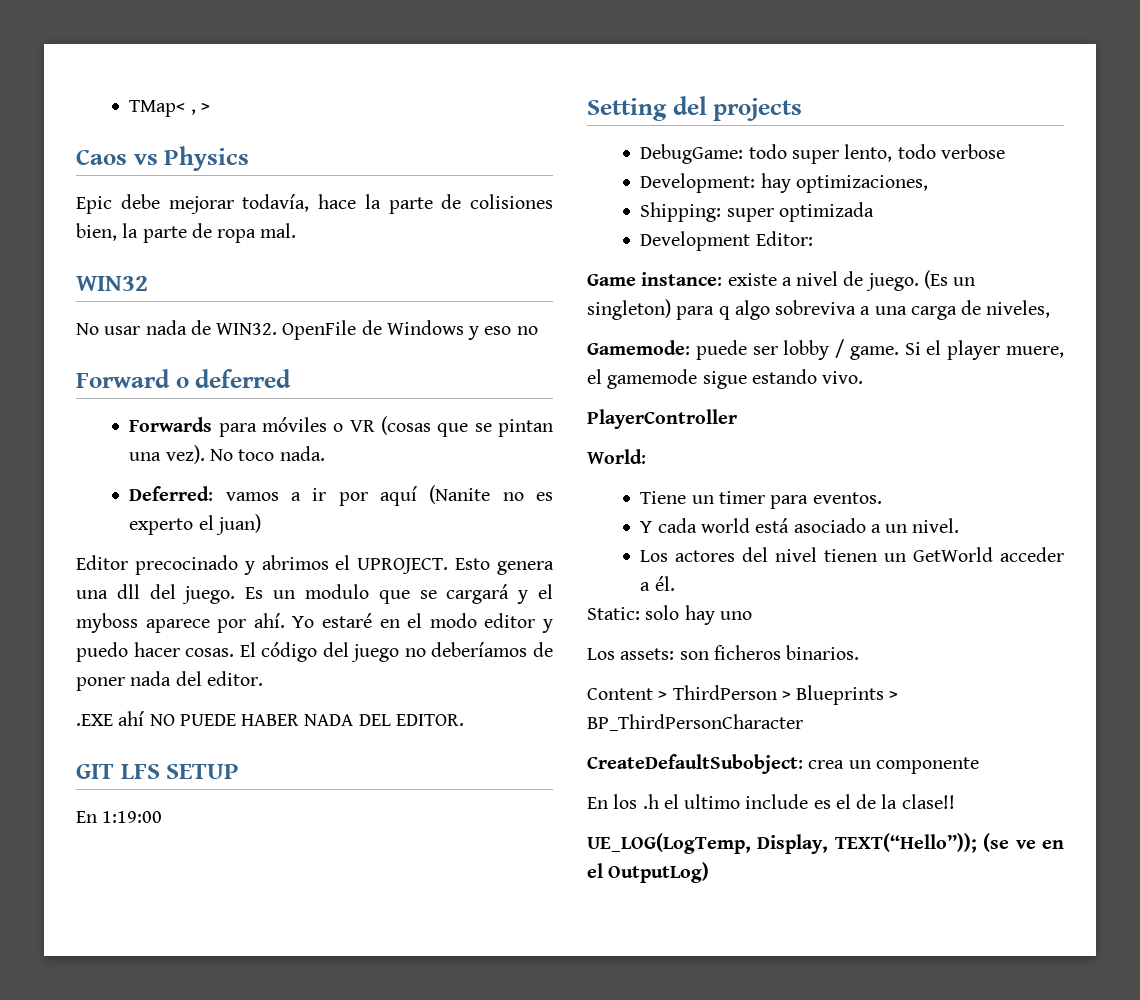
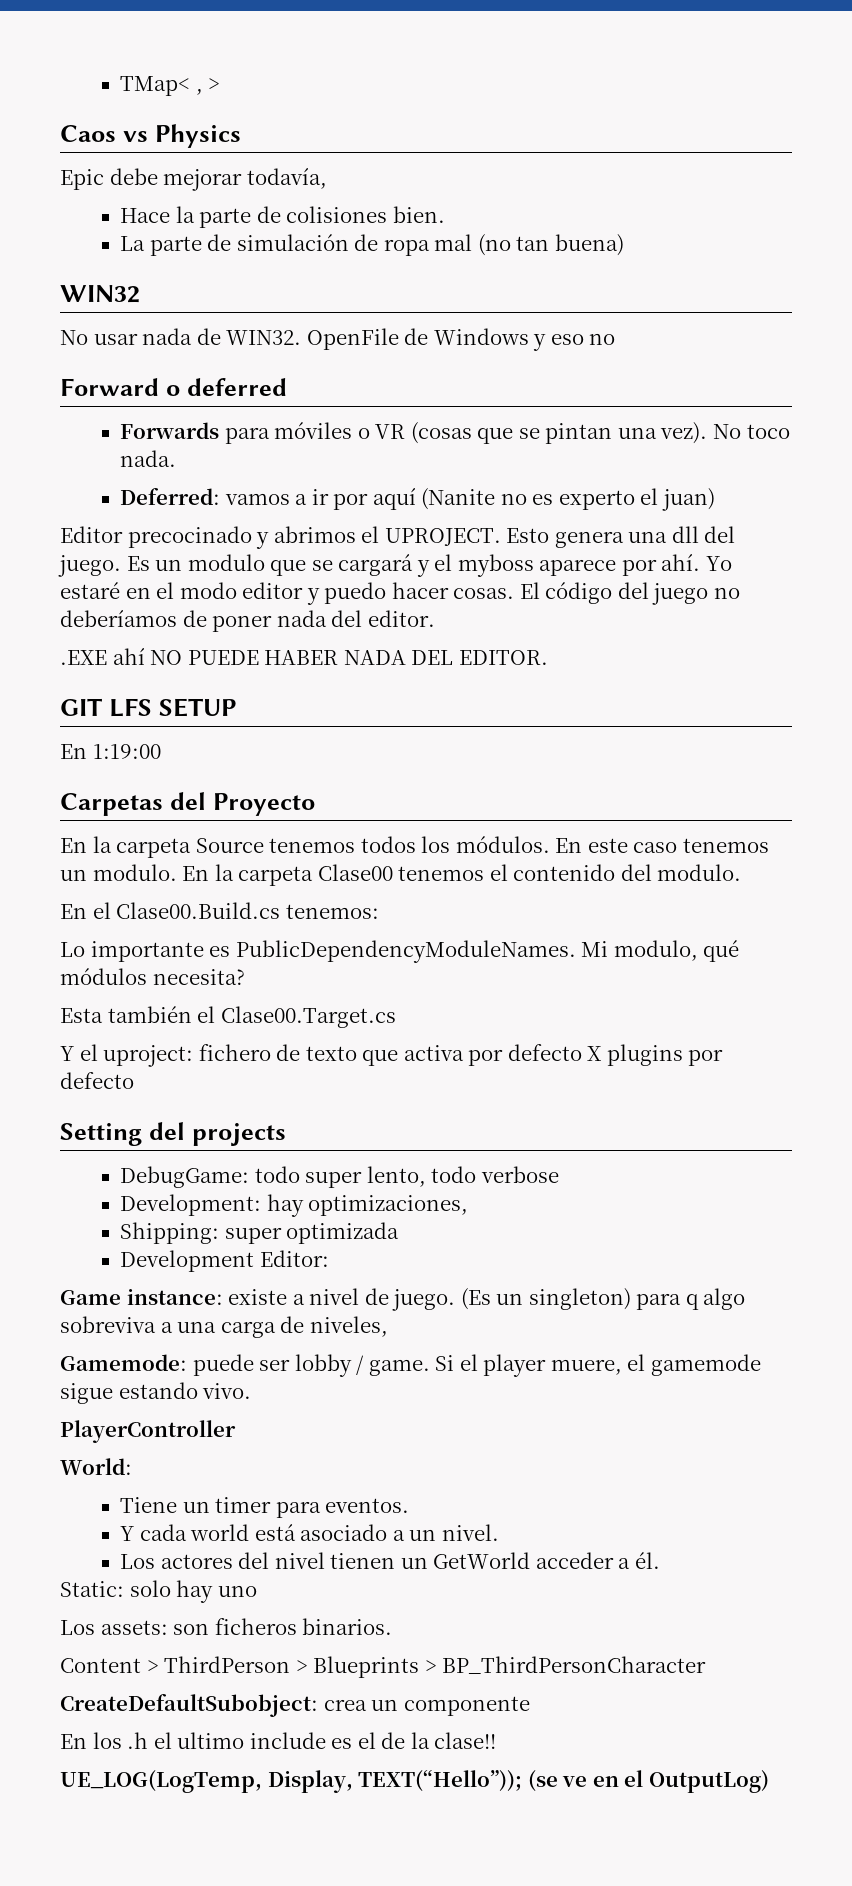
- Epic debe mejorar todavía, hace la parte de colisiones bien, la parte de ropa mal.
+ Epic debe mejorar todavía,
+ Hace la parte de colisiones bien.
+ La parte de simulación de ropa mal (no tan buena)
+ Carpetas del Proyecto
+ En la carpeta Source tenemos todos los módulos. En este caso tenemos un modulo. En la carpeta Clase00 tenemos el contenido del modulo.
+ En el Clase00.Build.cs tenemos:
+ Lo importante es PublicDependencyModuleNames. Mi modulo, qué módulos necesita?
+ Esta también el Clase00.Target.cs
+ Y el uproject: fichero de texto que activa por defecto X plugins por defecto

